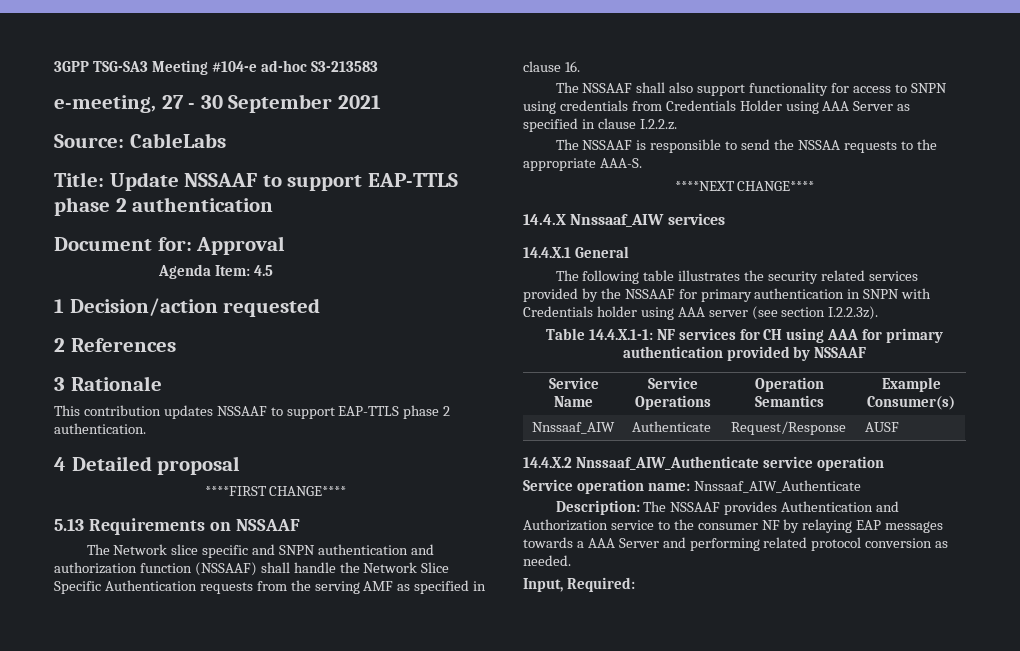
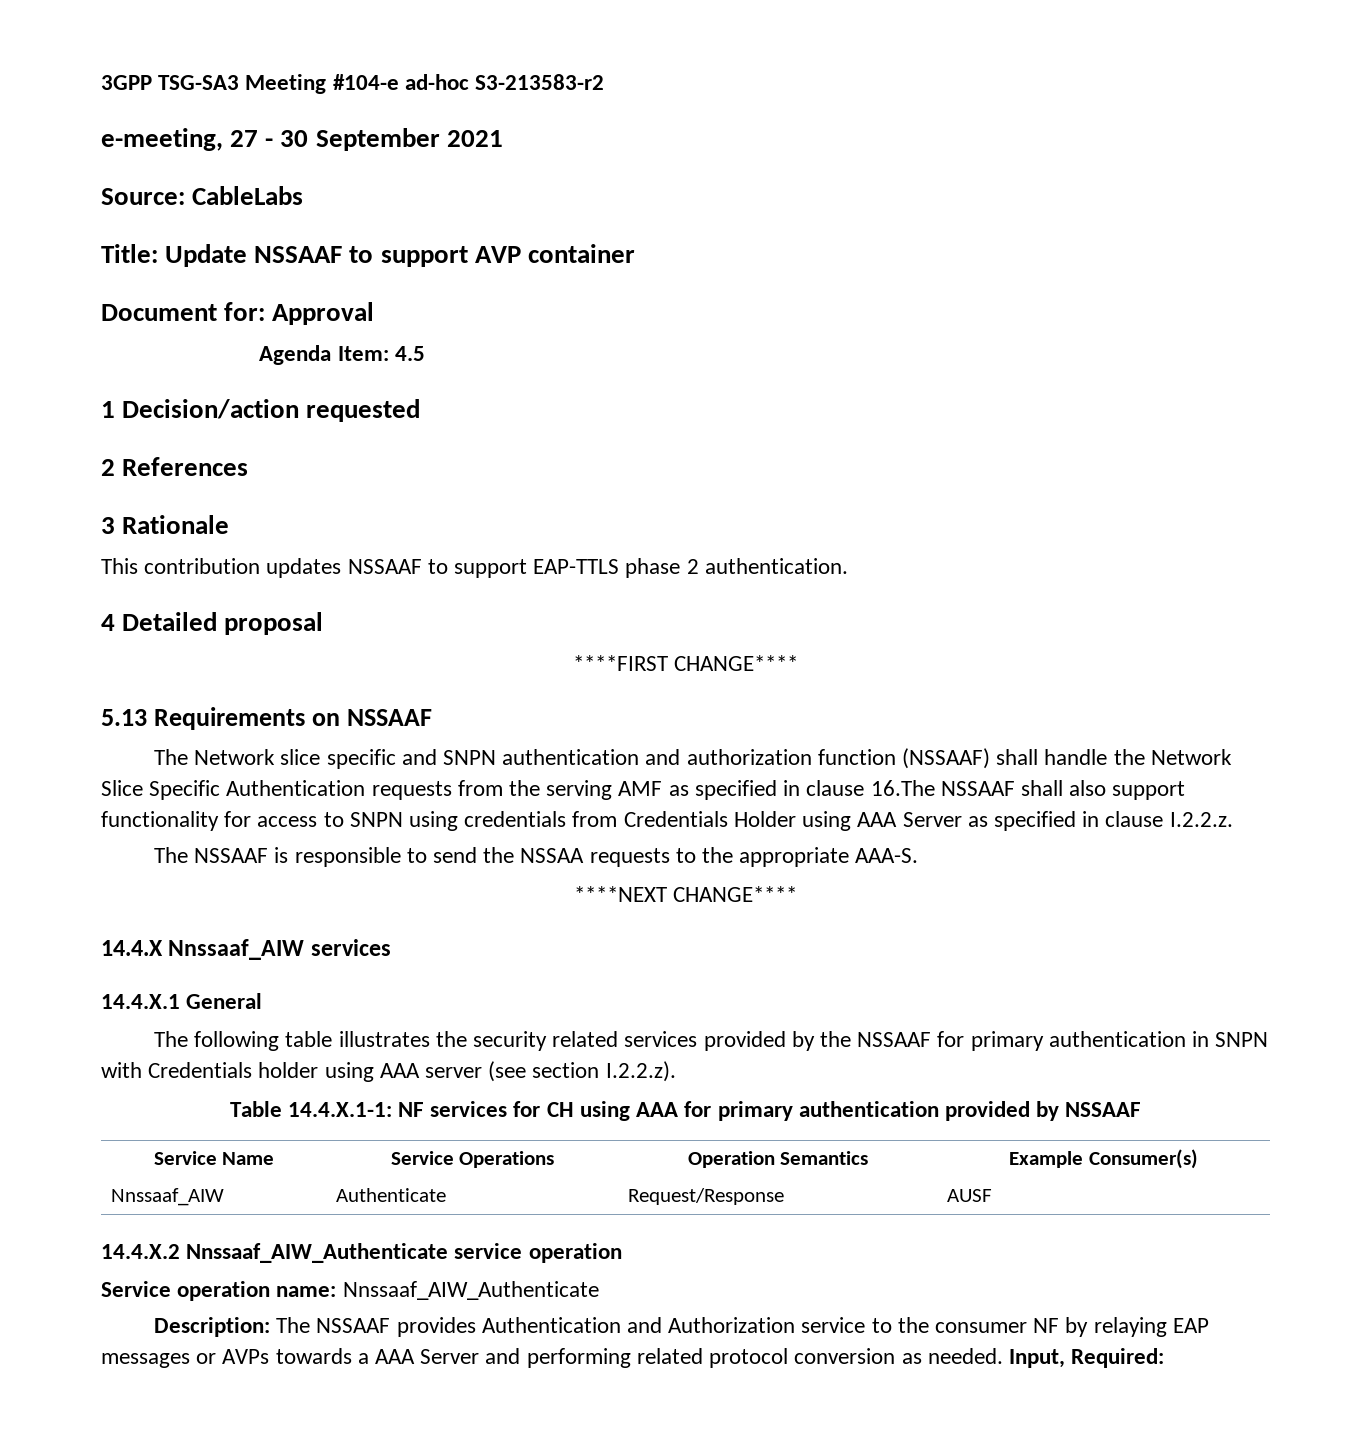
- 3GPP TSG-SA3 Meeting #104-e ad-hoc S3-213583
+ 3GPP TSG-SA3 Meeting #104-e ad-hoc S3-213583-r2
- Title: Update NSSAAF to support EAP-TTLS phase 2 authentication
+ Title: Update NSSAAF to support AVP container
- The Network slice specific and SNPN authentication and authorization function (NSSAAF) shall handle the Network Slice Specific Authentication requests from the serving AMF as specified in clause 16.
- The NSSAAF shall also support functionality for access to SNPN using credentials from Credentials Holder using AAA Server as specified in clause I.2.2.z.
+ The Network slice specific and SNPN authentication and authorization function (NSSAAF) shall handle the Network Slice Specific Authentication requests from the serving AMF as specified in clause 16.The NSSAAF shall also support functionality for access to SNPN using credentials from Credentials Holder using AAA Server as specified in clause I.2.2.z.
- The following table illustrates the security related services provided by the NSSAAF for primary authentication in SNPN with Credentials holder using AAA server (see section I.2.2.3z).
+ The following table illustrates the security related services provided by the NSSAAF for primary authentication in SNPN with Credentials holder using AAA server (see section I.2.2.z).
- Description: The NSSAAF provides Authentication and Authorization service to the consumer NF by relaying EAP messages towards a AAA Server and performing related protocol conversion as needed.
- Input, Required:
+ Description: The NSSAAF provides Authentication and Authorization service to the consumer NF by relaying EAP messages or AVPs towards a AAA Server and performing related protocol conversion as needed. Input, Required:

